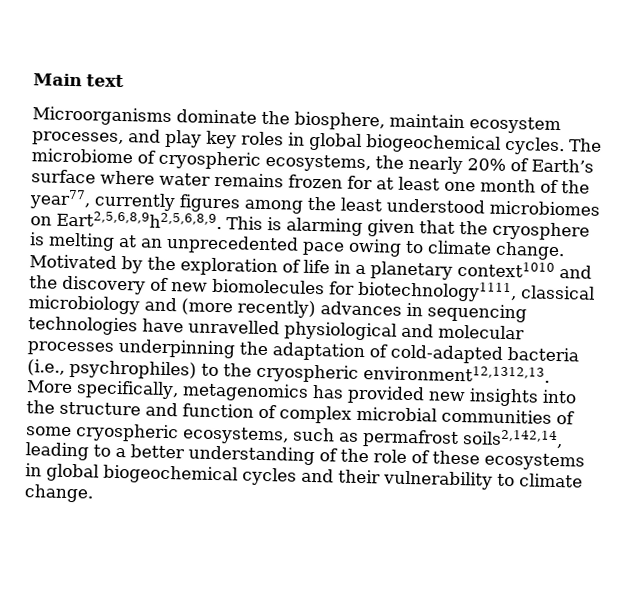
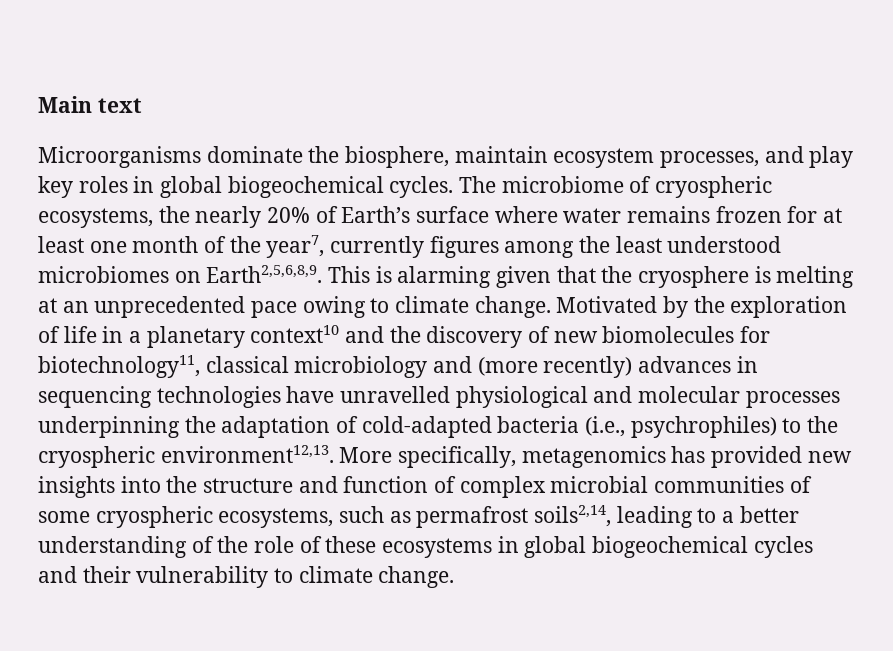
- The microbiome of cryospheric ecosystems, the nearly 20% of Earth’s surface where water remains frozen for at least one month of the year77, currently figures among the least understood microbiomes on Eart2,5,6,8,9h2,5,6,8,9.
+ The microbiome of cryospheric ecosystems, the nearly 20% of Earth’s surface where water remains frozen for at least one month of the year7, currently figures among the least understood microbiomes on Earth2,5,6,8,9.
- Motivated by the exploration of life in a planetary context1010 and the discovery of new biomolecules for biotechnology1111, classical microbiology and (more recently) advances in sequencing technologies have unravelled physiological and molecular processes underpinning the adaptation of cold-adapted bacteria (i.e., psychrophiles) to the cryospheric environment12,1312,13.
+ Motivated by the exploration of life in a planetary context10 and the discovery of new biomolecules for biotechnology11, classical microbiology and (more recently) advances in sequencing technologies have unravelled physiological and molecular processes underpinning the adaptation of cold-adapted bacteria (i.e., psychrophiles) to the cryospheric environment12,13.
- More specifically, metagenomics has provided new insights into the structure and function of complex microbial communities of some cryospheric ecosystems, such as permafrost soils2,142,14, leading to a better understanding of the role of these ecosystems in global biogeochemical cycles and their vulnerability to climate change.
+ More specifically, metagenomics has provided new insights into the structure and function of complex microbial communities of some cryospheric ecosystems, such as permafrost soils2,14, leading to a better understanding of the role of these ecosystems in global biogeochemical cycles and their vulnerability to climate change.

